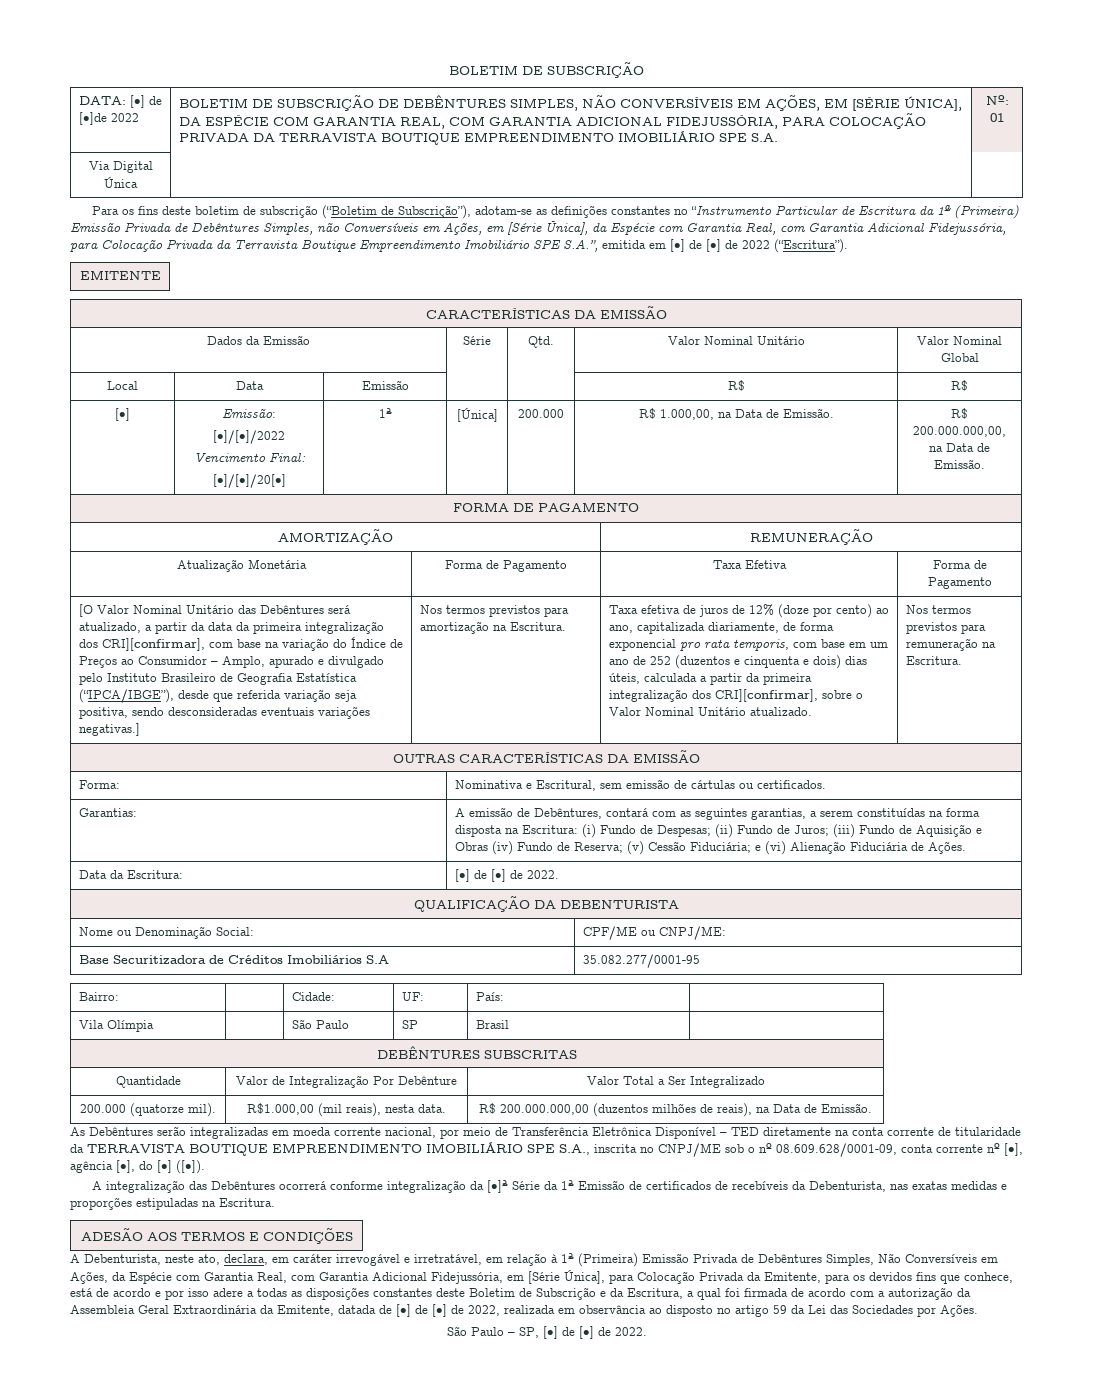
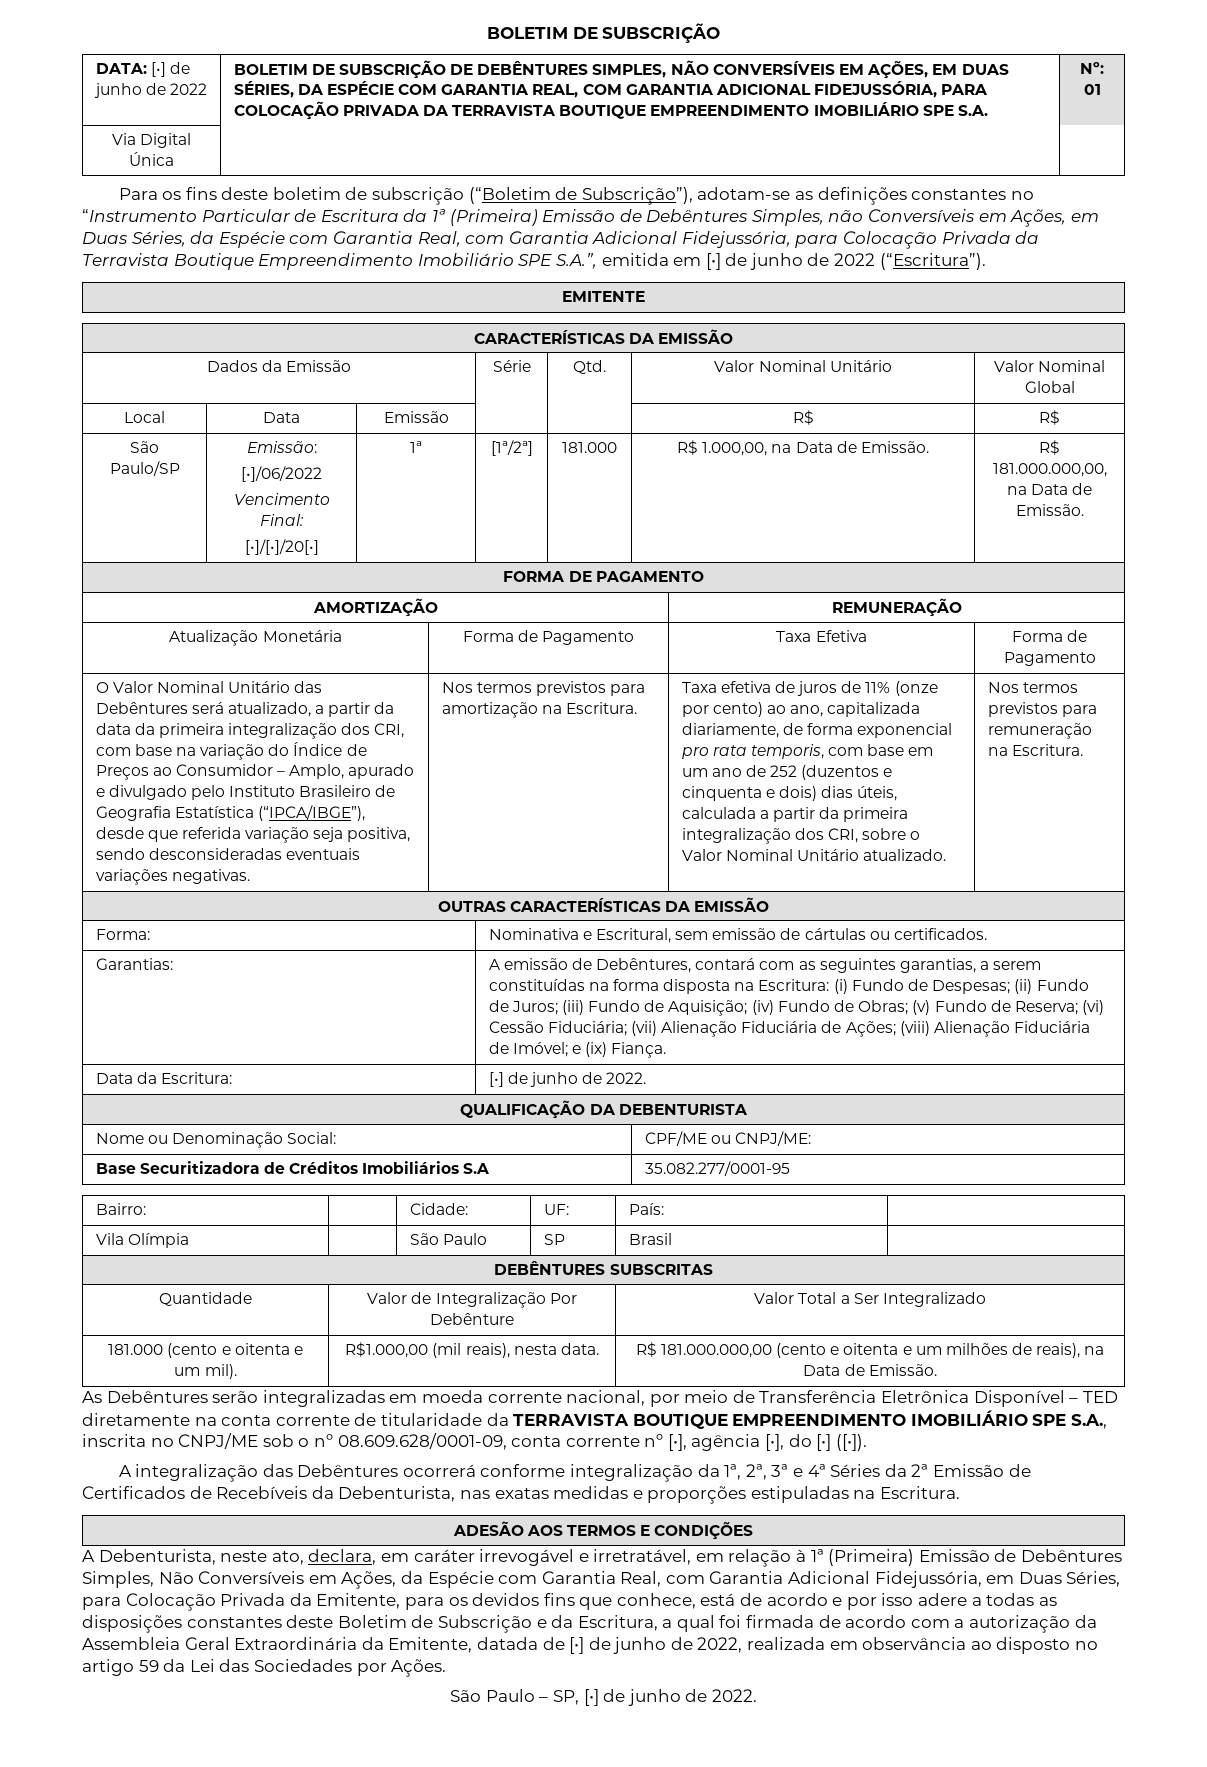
- DATA: [•] de [•]de 2022 | BOLETIM DE SUBSCRIÇÃO DE DEBÊNTURES SIMPLES, NÃO CONVERSÍVEIS EM AÇÕES, EM [SÉRIE ÚNICA], DA ESPÉCIE COM GARANTIA REAL, COM GARANTIA ADICIONAL FIDEJUSSÓRIA, PARA COLOCAÇÃO PRIVADA DA TERRAVISTA BOUTIQUE EMPREENDIMENTO IMOBILIÁRIO SPE S.A. | Nº: 01
+ DATA: [•] de junho de 2022 | BOLETIM DE SUBSCRIÇÃO DE DEBÊNTURES SIMPLES, NÃO CONVERSÍVEIS EM AÇÕES, EM DUAS SÉRIES, DA ESPÉCIE COM GARANTIA REAL, COM GARANTIA ADICIONAL FIDEJUSSÓRIA, PARA COLOCAÇÃO PRIVADA DA TERRAVISTA BOUTIQUE EMPREENDIMENTO IMOBILIÁRIO SPE S.A. | Nº: 01
- Para os fins deste boletim de subscrição (“Boletim de Subscrição”), adotam-se as definições constantes no “Instrumento Particular de Escritura da 1ª (Primeira) Emissão Privada de Debêntures Simples, não Conversíveis em Ações, em [Série Única], da Espécie com Garantia Real, com Garantia Adicional Fidejussória, para Colocação Privada da Terravista Boutique Empreendimento Imobiliário SPE S.A.”, emitida em [•] de [•] de 2022 (“Escritura”).
+ Para os fins deste boletim de subscrição (“Boletim de Subscrição”), adotam-se as definições constantes no “Instrumento Particular de Escritura da 1ª (Primeira) Emissão de Debêntures Simples, não Conversíveis em Ações, em Duas Séries, da Espécie com Garantia Real, com Garantia Adicional Fidejussória, para Colocação Privada da Terravista Boutique Empreendimento Imobiliário SPE S.A.”, emitida em [•] de junho de 2022 (“Escritura”).
- [•] | Emissão:
- [•]/[•]/2022
+ São Paulo/SP | Emissão:
+ [•]/06/2022
  Vencimento Final:
- [•]/[•]/20[•] | 1ª | [Única] | 200.000 | R$ 1.000,00, na Data de Emissão. | R$ 200.000.000,00, na Data de Emissão.
+ [•]/[•]/20[•] | 1ª | [1ª/2ª] | 181.000 | R$ 1.000,00, na Data de Emissão. | R$ 181.000.000,00, na Data de Emissão.
- [O Valor Nominal Unitário das Debêntures será atualizado, a partir da data da primeira integralização dos CRI][confirmar], com base na variação do Índice de Preços ao Consumidor – Amplo, apurado e divulgado pelo Instituto Brasileiro de Geografia Estatística (“IPCA/IBGE”), desde que referida variação seja positiva, sendo desconsideradas eventuais variações negativas.]
+ O Valor Nominal Unitário das Debêntures será atualizado, a partir da data da primeira integralização dos CRI, com base na variação do Índice de Preços ao Consumidor – Amplo, apurado e divulgado pelo Instituto Brasileiro de Geografia Estatística (“IPCA/IBGE”), desde que referida variação seja positiva, sendo desconsideradas eventuais variações negativas.
- Taxa efetiva de juros de 12% (doze por cento) ao ano, capitalizada diariamente, de forma exponencial pro rata temporis, com base em um ano de 252 (duzentos e cinquenta e dois) dias úteis, calculada a partir da primeira integralização dos CRI][confirmar], sobre o Valor Nominal Unitário atualizado.
+ Taxa efetiva de juros de 11% (onze por cento) ao ano, capitalizada diariamente, de forma exponencial pro rata temporis, com base em um ano de 252 (duzentos e cinquenta e dois) dias úteis, calculada a partir da primeira integralização dos CRI, sobre o Valor Nominal Unitário atualizado.
- A emissão de Debêntures, contará com as seguintes garantias, a serem constituídas na forma disposta na Escritura: (i) Fundo de Despesas; (ii) Fundo de Juros; (iii) Fundo de Aquisição e Obras (iv) Fundo de Reserva; (v) Cessão Fiduciária; e (vi) Alienação Fiduciária de Ações.
+ A emissão de Debêntures, contará com as seguintes garantias, a serem constituídas na forma disposta na Escritura: (i) Fundo de Despesas; (ii) Fundo de Juros; (iii) Fundo de Aquisição; (iv) Fundo de Obras; (v) Fundo de Reserva; (vi) Cessão Fiduciária; (vii) Alienação Fiduciária de Ações; (viii) Alienação Fiduciária de Imóvel; e (ix) Fiança.
- Data da Escritura: | [•] de [•] de 2022.
+ Data da Escritura: | [•] de junho de 2022.
- 200.000 (quatorze mil). | R$1.000,00 (mil reais), nesta data. | R$ 200.000.000,00 (duzentos milhões de reais), na Data de Emissão.
+ 181.000 (cento e oitenta e um mil). | R$1.000,00 (mil reais), nesta data. | R$ 181.000.000,00 (cento e oitenta e um milhões de reais), na Data de Emissão.
- A integralização das Debêntures ocorrerá conforme integralização da [•]ª Série da 1ª Emissão de certificados de recebíveis da Debenturista, nas exatas medidas e proporções estipuladas na Escritura.
+ A integralização das Debêntures ocorrerá conforme integralização da 1ª, 2ª, 3ª e 4ª Séries da 2ª Emissão de Certificados de Recebíveis da Debenturista, nas exatas medidas e proporções estipuladas na Escritura.
- A Debenturista, neste ato, declara, em caráter irrevogável e irretratável, em relação à 1ª (Primeira) Emissão Privada de Debêntures Simples, Não Conversíveis em Ações, da Espécie com Garantia Real, com Garantia Adicional Fidejussória, em [Série Única], para Colocação Privada da Emitente, para os devidos fins que conhece, está de acordo e por isso adere a todas as disposições constantes deste Boletim de Subscrição e da Escritura, a qual foi firmada de acordo com a autorização da Assembleia Geral Extraordinária da Emitente, datada de [•] de [•] de 2022, realizada em observância ao disposto no artigo 59 da Lei das Sociedades por Ações.
+ A Debenturista, neste ato, declara, em caráter irrevogável e irretratável, em relação à 1ª (Primeira) Emissão de Debêntures Simples, Não Conversíveis em Ações, da Espécie com Garantia Real, com Garantia Adicional Fidejussória, em Duas Séries, para Colocação Privada da Emitente, para os devidos fins que conhece, está de acordo e por isso adere a todas as disposições constantes deste Boletim de Subscrição e da Escritura, a qual foi firmada de acordo com a autorização da Assembleia Geral Extraordinária da Emitente, datada de [•] de junho de 2022, realizada em observância ao disposto no artigo 59 da Lei das Sociedades por Ações.
- São Paulo – SP, [•] de [•] de 2022.
+ São Paulo – SP, [•] de junho de 2022.

